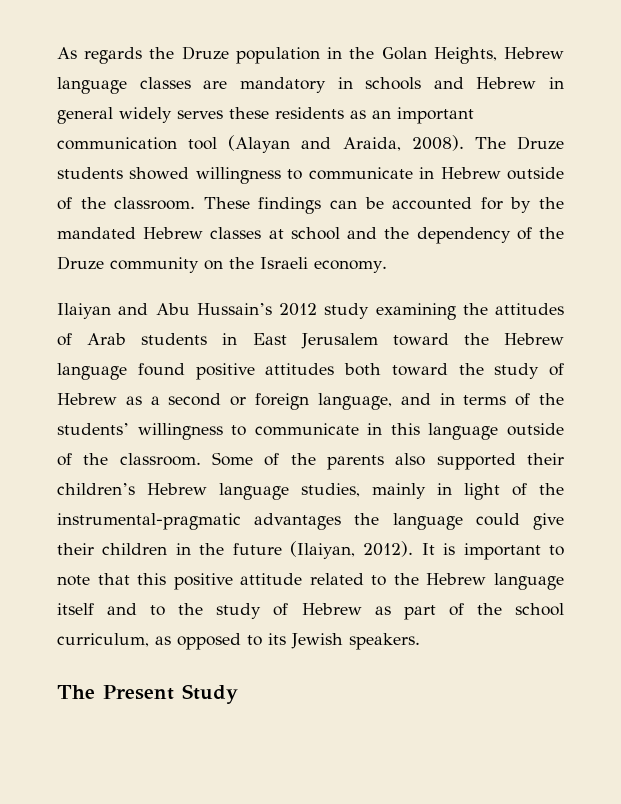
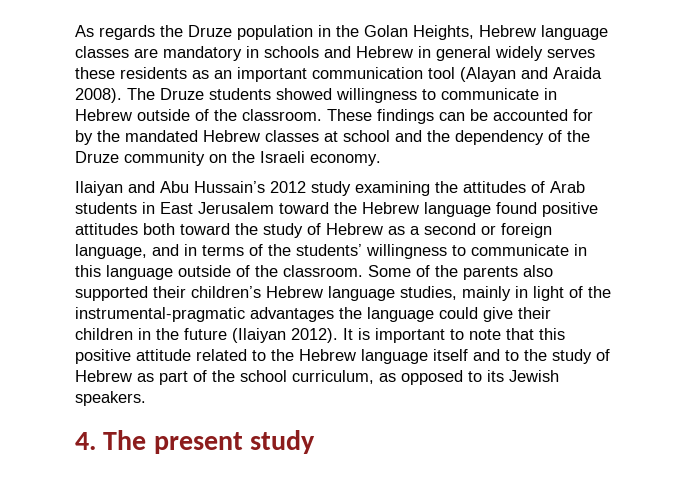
- As regards the Druze population in the Golan Heights, Hebrew language classes are mandatory in schools and Hebrew in general widely serves these residents as an important communication tool (Alayan and Araida, 2008).
+ As regards the Druze population in the Golan Heights, Hebrew language classes are mandatory in schools and Hebrew in general widely serves these residents as an important communication tool (Alayan and Araida 2008).
- Some of the parents also supported their children’s Hebrew language studies, mainly in light of the instrumental-pragmatic advantages the language could give their children in the future (Ilaiyan, 2012).
+ Some of the parents also supported their children’s Hebrew language studies, mainly in light of the instrumental-pragmatic advantages the language could give their children in the future (Ilaiyan 2012).
- The Present Study
+ 4. The present study

